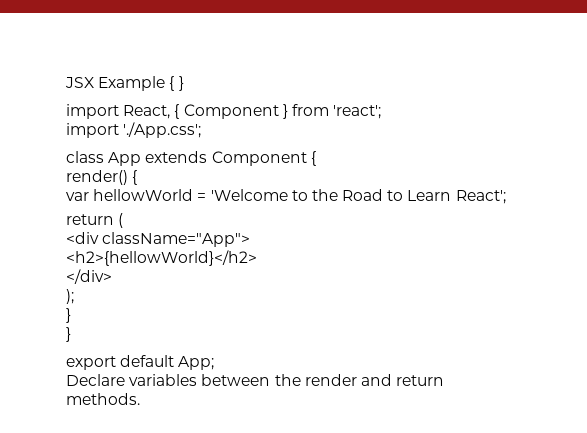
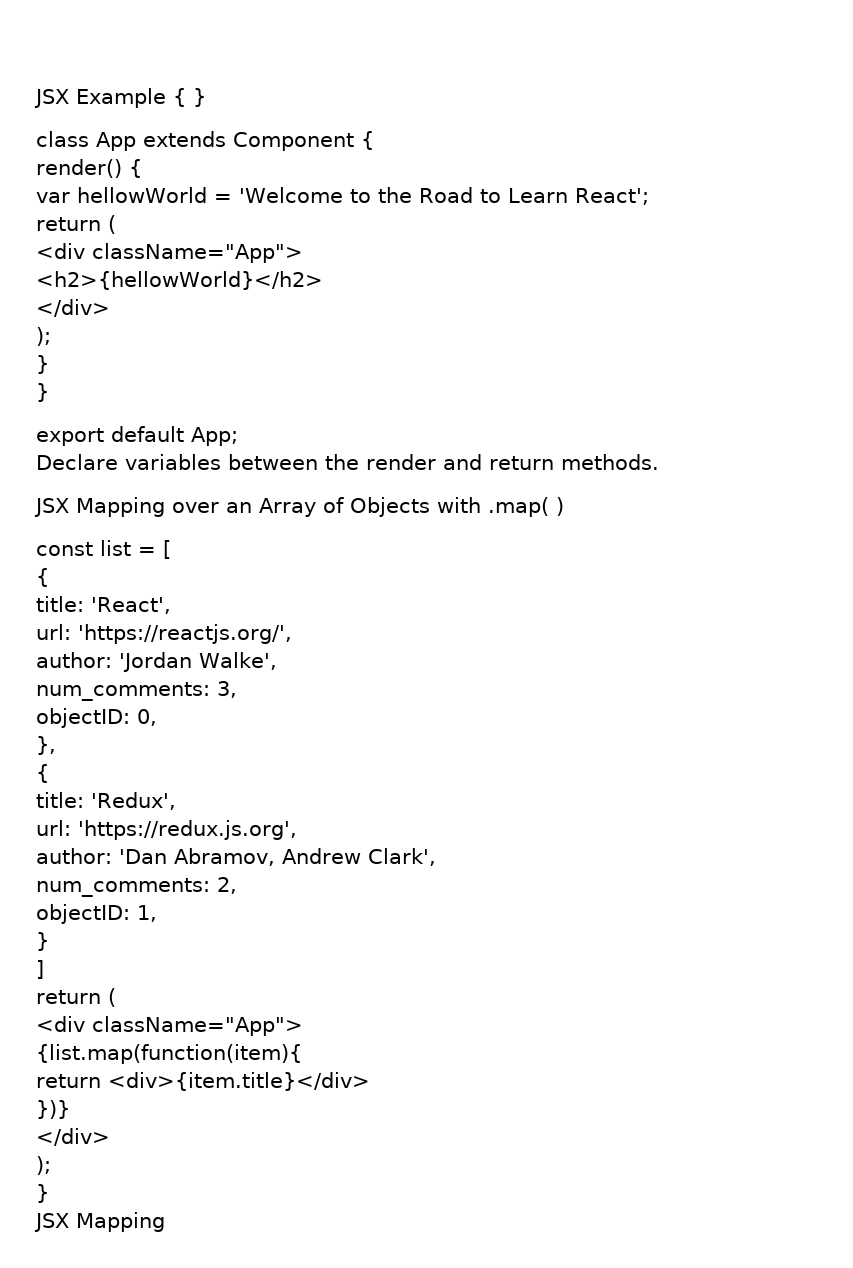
- import React, { Component } from 'react';
- import './App.css';
+ JSX Mapping over an Array of Objects with .map( )
+ const list = [
+ {
+ title: 'React',
+ url: 'https://reactjs.org/',
+ author: 'Jordan Walke',
+ num_comments: 3,
+ objectID: 0,
+ },
+ {
+ title: 'Redux',
+ url: 'https://redux.js.org',
+ author: 'Dan Abramov, Andrew Clark',
+ num_comments: 2,
+ objectID: 1,
+ }
+ ]
+ return (
+ <div className="App">
+ {list.map(function(item){
+ return <div>{item.title}</div>
+ })}
+ </div>
+ );
+ }
+ JSX Mapping

